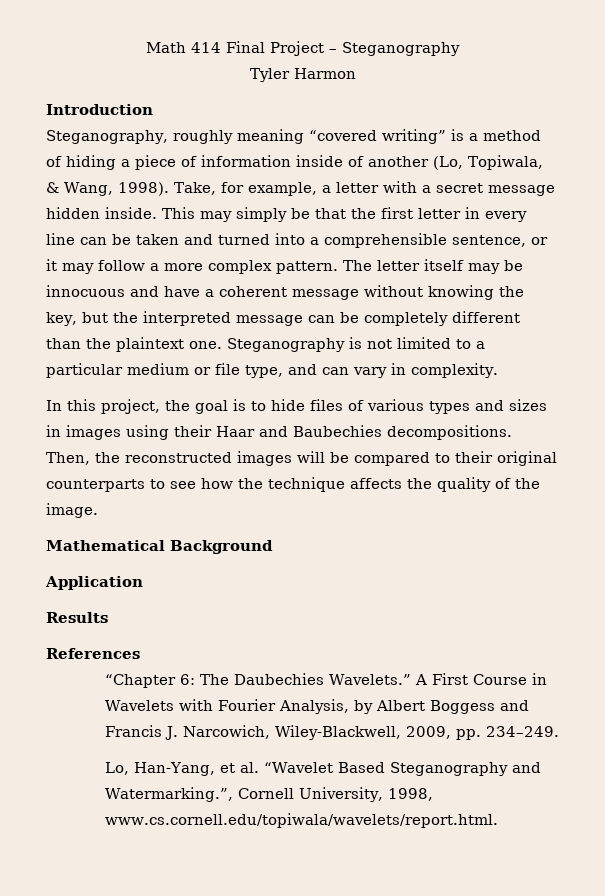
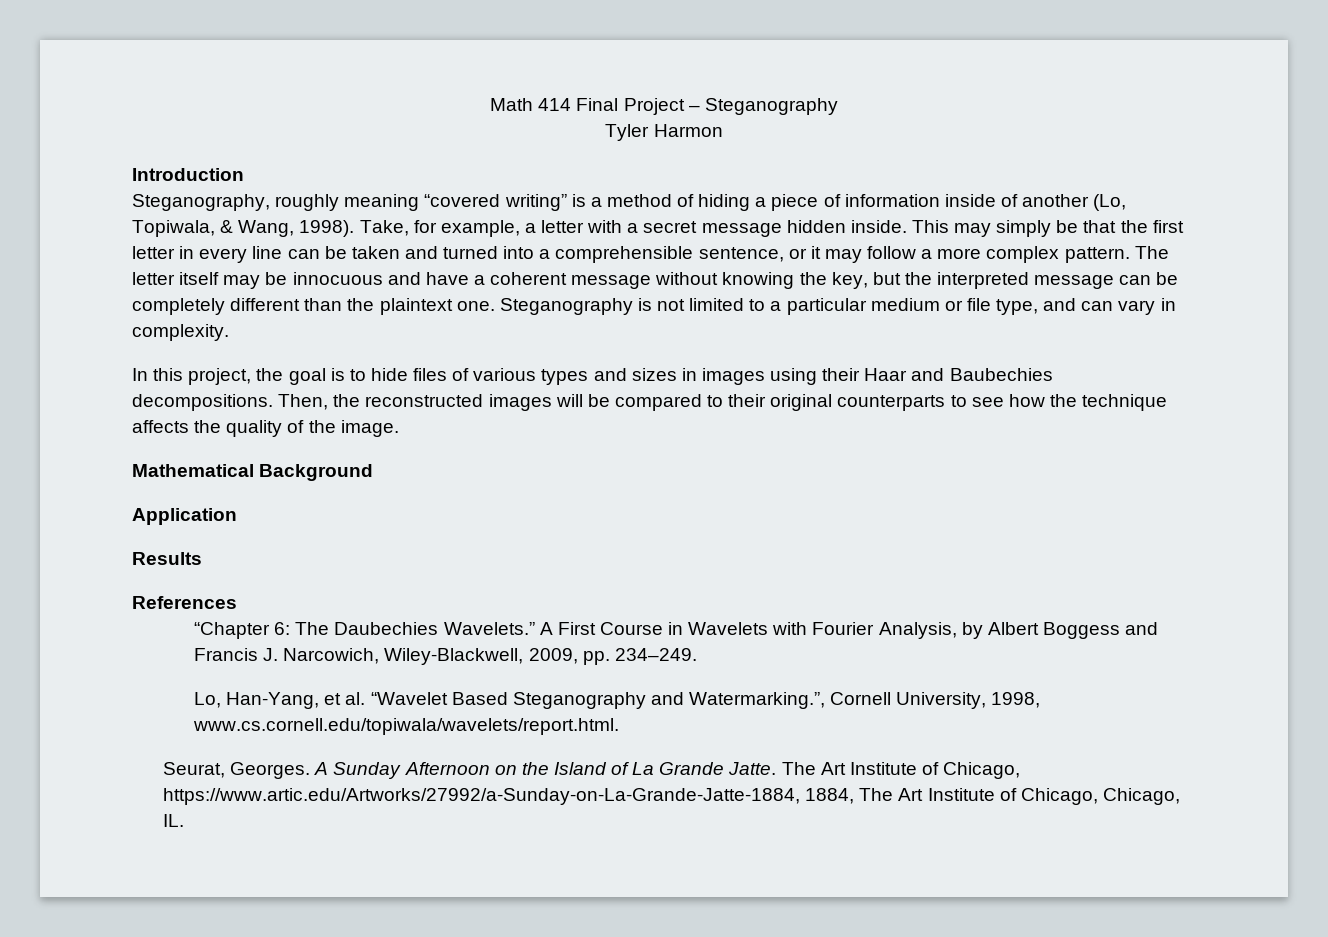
+ Seurat, Georges. A Sunday Afternoon on the Island of La Grande Jatte. The Art Institute of Chicago, https://www.artic.edu/Artworks/27992/a-Sunday-on-La-Grande-Jatte-1884, 1884, The Art Institute of Chicago, Chicago, IL.

